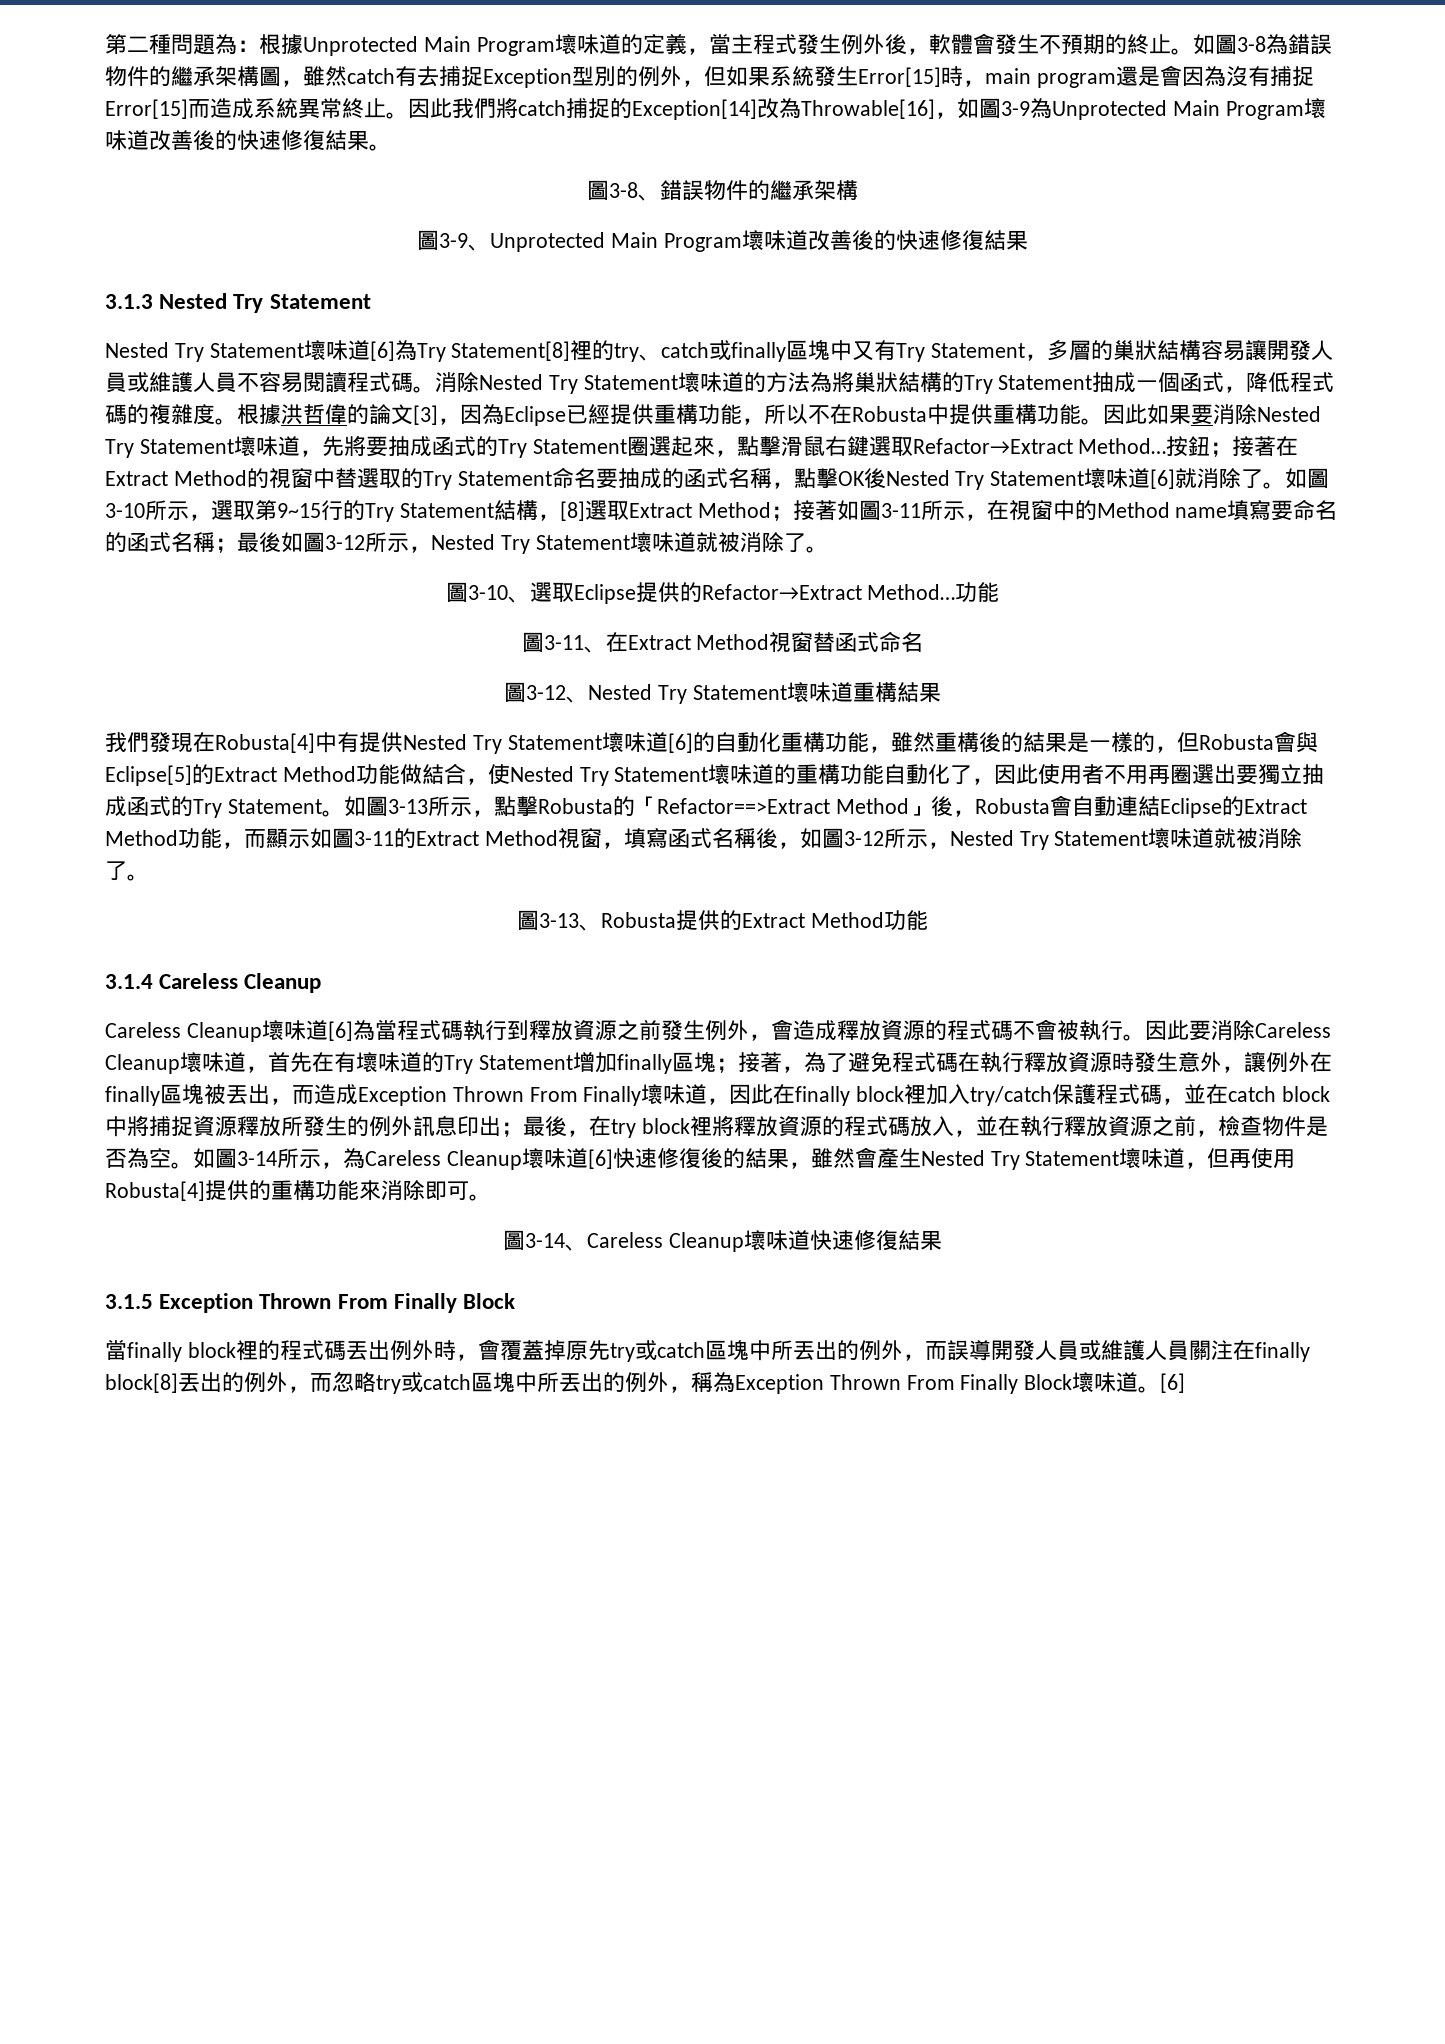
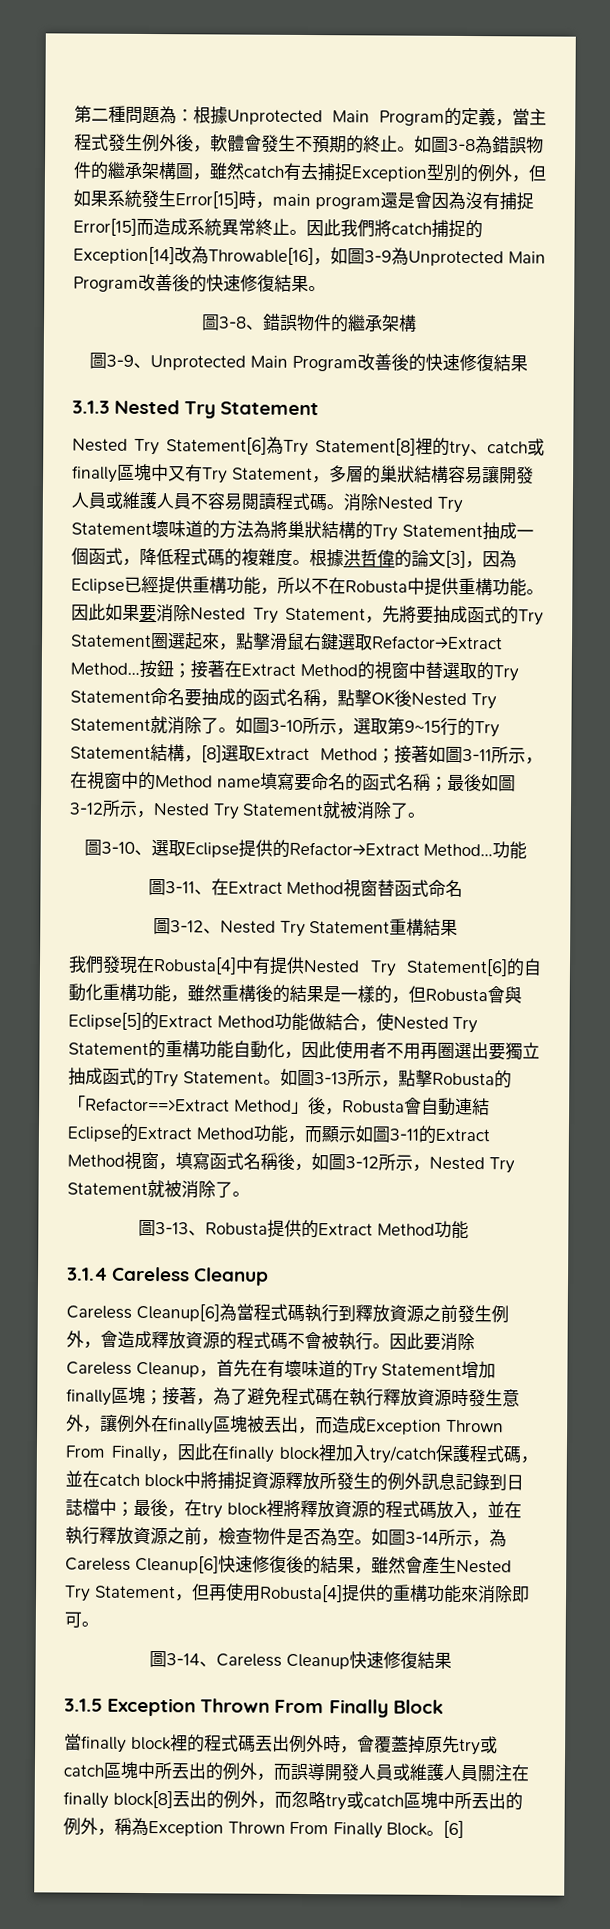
- 第二種問題為：根據Unprotected Main Program壞味道的定義，當主程式發生例外後，軟體會發生不預期的終止。
+ 第二種問題為：根據Unprotected Main Program的定義，當主程式發生例外後，軟體會發生不預期的終止。
- 因此我們將catch捕捉的Exception[14]改為Throwable[16]，如圖3-9為Unprotected Main Program壞味道改善後的快速修復結果。
+ 因此我們將catch捕捉的Exception[14]改為Throwable[16]，如圖3-9為Unprotected Main Program改善後的快速修復結果。
- 圖3-9、Unprotected Main Program壞味道改善後的快速修復結果
+ 圖3-9、Unprotected Main Program改善後的快速修復結果
- Nested Try Statement壞味道[6]為Try Statement[8]裡的try、catch或finally區塊中又有Try Statement，多層的巢狀結構容易讓開發人員或維護人員不容易閱讀程式碼。
+ Nested Try Statement[6]為Try Statement[8]裡的try、catch或finally區塊中又有Try Statement，多層的巢狀結構容易讓開發人員或維護人員不容易閱讀程式碼。
- 因此如果要消除Nested Try Statement壞味道，先將要抽成函式的Try Statement圈選起來，點擊滑鼠右鍵選取Refactor→Extract Method…
+ 因此如果要消除Nested Try Statement，先將要抽成函式的Try Statement圈選起來，點擊滑鼠右鍵選取Refactor→Extract Method…
- 按鈕；接著在Extract Method的視窗中替選取的Try Statement命名要抽成的函式名稱，點擊OK後Nested Try Statement壞味道[6]就消除了。
+ 按鈕；接著在Extract Method的視窗中替選取的Try Statement命名要抽成的函式名稱，點擊OK後Nested Try Statement就消除了。
- 如圖3-10所示，選取第9~15行的Try Statement結構，[8]選取Extract Method；接著如圖3-11所示，在視窗中的Method name填寫要命名的函式名稱；最後如圖3-12所示，Nested Try Statement壞味道就被消除了。
+ 如圖3-10所示，選取第9~15行的Try Statement結構，[8]選取Extract Method；接著如圖3-11所示，在視窗中的Method name填寫要命名的函式名稱；最後如圖3-12所示，Nested Try Statement就被消除了。
- 圖3-12、Nested Try Statement壞味道重構結果
+ 圖3-12、Nested Try Statement重構結果
- 我們發現在Robusta[4]中有提供Nested Try Statement壞味道[6]的自動化重構功能，雖然重構後的結果是一樣的，但Robusta會與Eclipse[5]的Extract Method功能做結合，使Nested Try Statement壞味道的重構功能自動化了，因此使用者不用再圈選出要獨立抽成函式的Try Statement。
+ 我們發現在Robusta[4]中有提供Nested Try Statement[6]的自動化重構功能，雖然重構後的結果是一樣的，但Robusta會與Eclipse[5]的Extract Method功能做結合，使Nested Try Statement的重構功能自動化，因此使用者不用再圈選出要獨立抽成函式的Try Statement。
- 如圖3-13所示，點擊Robusta的「Refactor==>Extract Method」後，Robusta會自動連結Eclipse的Extract Method功能，而顯示如圖3-11的Extract Method視窗，填寫函式名稱後，如圖3-12所示，Nested Try Statement壞味道就被消除了。
+ 如圖3-13所示，點擊Robusta的「Refactor==>Extract Method」後，Robusta會自動連結Eclipse的Extract Method功能，而顯示如圖3-11的Extract Method視窗，填寫函式名稱後，如圖3-12所示，Nested Try Statement就被消除了。
- Careless Cleanup壞味道[6]為當程式碼執行到釋放資源之前發生例外，會造成釋放資源的程式碼不會被執行。
+ Careless Cleanup[6]為當程式碼執行到釋放資源之前發生例外，會造成釋放資源的程式碼不會被執行。
- 因此要消除Careless Cleanup壞味道，首先在有壞味道的Try Statement增加finally區塊；
+ 因此要消除Careless Cleanup，首先在有壞味道的Try Statement增加finally區塊；
- 接著，為了避免程式碼在執行釋放資源時發生意外，讓例外在finally區塊被丟出，而造成Exception Thrown From Finally壞味道，因此在finally block裡加入try/catch保護程式碼，並在catch block中將捕捉資源釋放所發生的例外訊息印出；
+ 接著，為了避免程式碼在執行釋放資源時發生意外，讓例外在finally區塊被丟出，而造成Exception Thrown From Finally，因此在finally block裡加入try/catch保護程式碼，並在catch block中將捕捉資源釋放所發生的例外訊息記錄到日誌檔中；
- 如圖3-14所示，為Careless Cleanup壞味道[6]快速修復後的結果，雖然會產生Nested Try Statement壞味道，但再使用Robusta[4]提供的重構功能來消除即可。
+ 如圖3-14所示，為Careless Cleanup[6]快速修復後的結果，雖然會產生Nested Try Statement，但再使用Robusta[4]提供的重構功能來消除即可。
- 圖3-14、Careless Cleanup壞味道快速修復結果
+ 圖3-14、Careless Cleanup快速修復結果
- 當finally block裡的程式碼丟出例外時，會覆蓋掉原先try或catch區塊中所丟出的例外，而誤導開發人員或維護人員關注在finally block[8]丟出的例外，而忽略try或catch區塊中所丟出的例外，稱為Exception Thrown From Finally Block壞味道。
+ 當finally block裡的程式碼丟出例外時，會覆蓋掉原先try或catch區塊中所丟出的例外，而誤導開發人員或維護人員關注在finally block[8]丟出的例外，而忽略try或catch區塊中所丟出的例外，稱為Exception Thrown From Finally Block。

